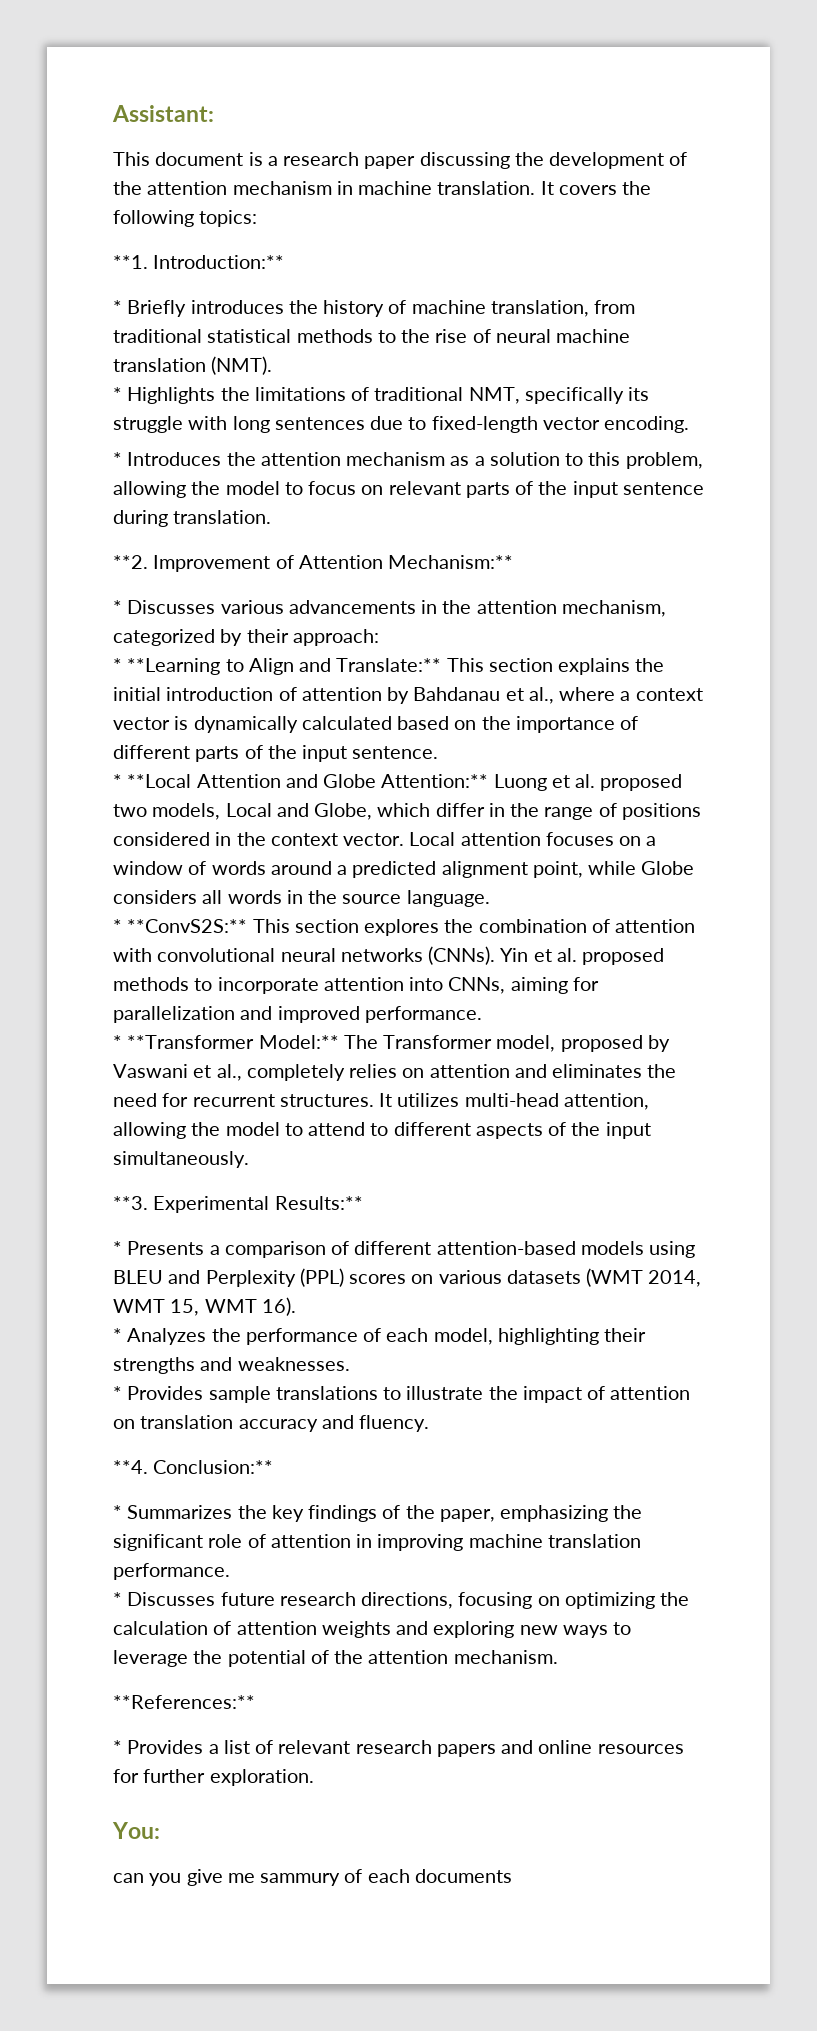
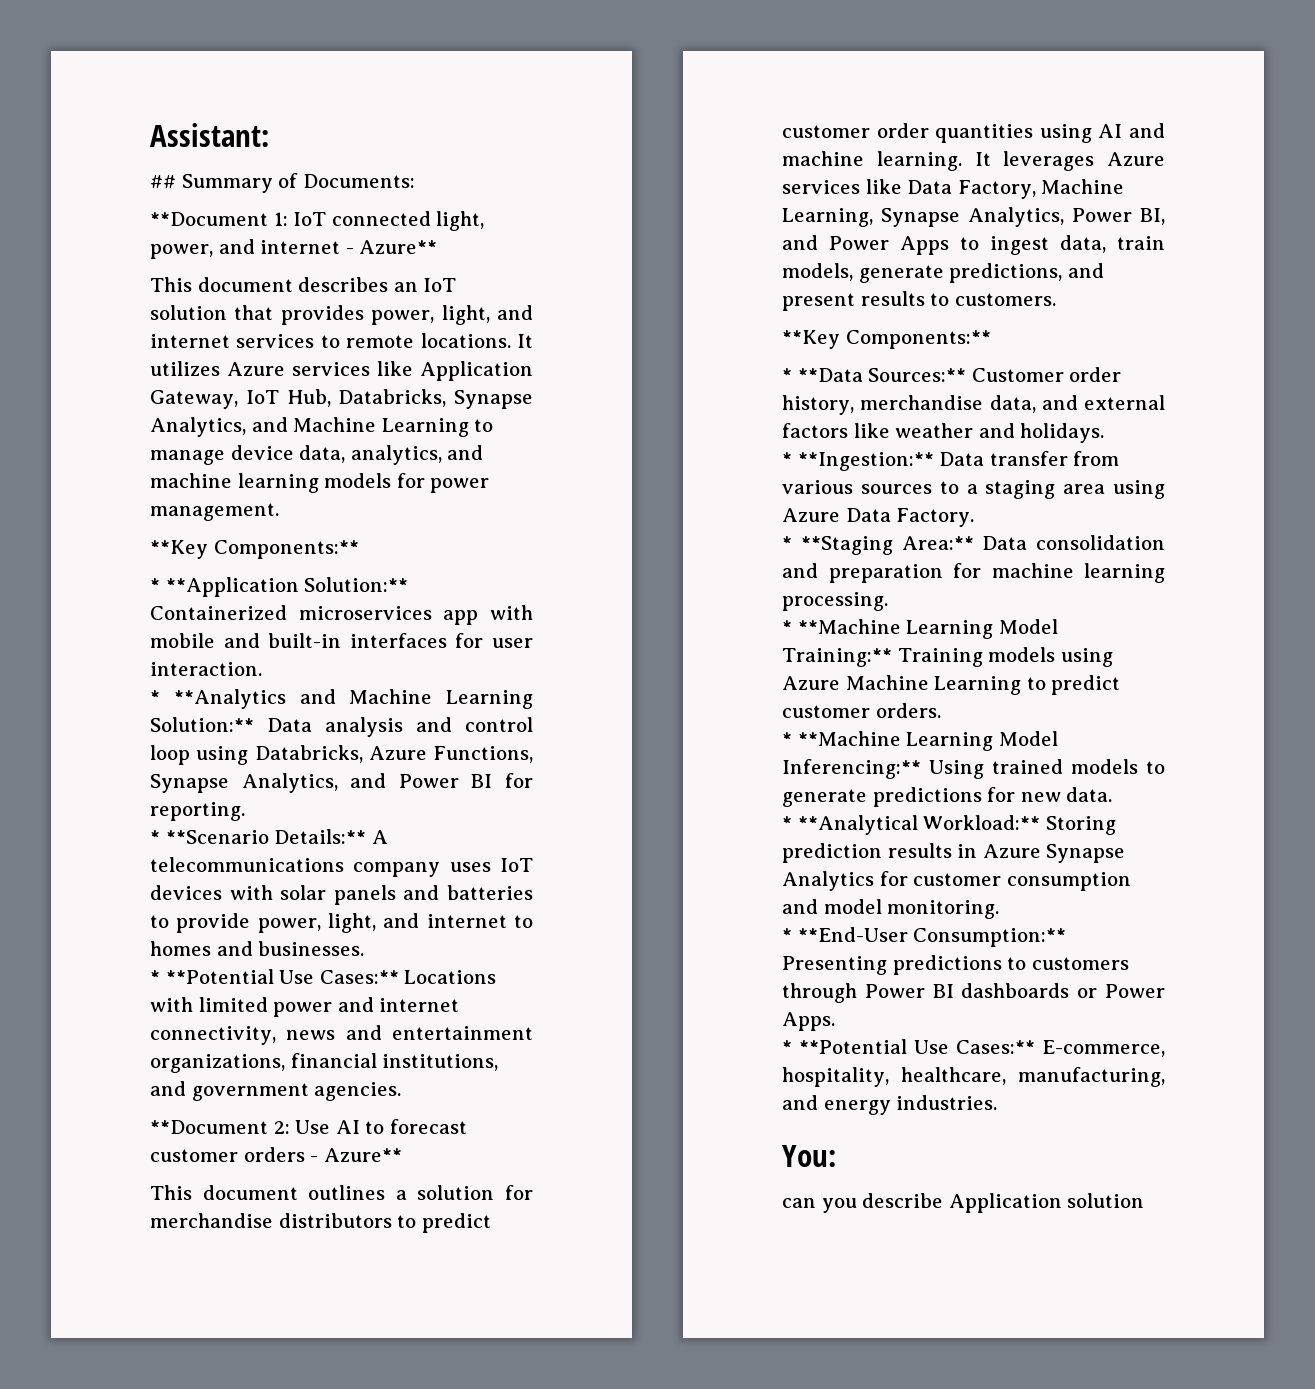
- This document is a research paper discussing the development of the attention mechanism in machine translation. It covers the following topics:
- **1. Introduction:**
- * Briefly introduces the history of machine translation, from traditional statistical methods to the rise of neural machine translation (NMT).
- * Highlights the limitations of traditional NMT, specifically its struggle with long sentences due to fixed-length vector encoding.
- * Introduces the attention mechanism as a solution to this problem, allowing the model to focus on relevant parts of the input sentence during translation.
- **2. Improvement of Attention Mechanism:**
- * Discusses various advancements in the attention mechanism, categorized by their approach:
- * **Learning to Align and Translate:** This section explains the initial introduction of attention by Bahdanau et al., where a context vector is dynamically calculated based on the importance of different parts of the input sentence.
- * **Local Attention and Globe Attention:** Luong et al. proposed two models, Local and Globe, which differ in the range of positions considered in the context vector. Local attention focuses on a window of words around a predicted alignment point, while Globe considers all words in the source language.
- * **ConvS2S:** This section explores the combination of attention with convolutional neural networks (CNNs). Yin et al. proposed methods to incorporate attention into CNNs, aiming for parallelization and improved performance.
- * **Transformer Model:** The Transformer model, proposed by Vaswani et al., completely relies on attention and eliminates the need for recurrent structures. It utilizes multi-head attention, allowing the model to attend to different aspects of the input simultaneously.
- **3. Experimental Results:**
- * Presents a comparison of different attention-based models using BLEU and Perplexity (PPL) scores on various datasets (WMT 2014, WMT 15, WMT 16).
- * Analyzes the performance of each model, highlighting their strengths and weaknesses.
- * Provides sample translations to illustrate the impact of attention on translation accuracy and fluency.
- **4. Conclusion:**
- * Summarizes the key findings of the paper, emphasizing the significant role of attention in improving machine translation performance.
- * Discusses future research directions, focusing on optimizing the calculation of attention weights and exploring new ways to leverage the potential of the attention mechanism.
- **References:**
- * Provides a list of relevant research papers and online resources for further exploration.
+ ## Summary of Documents:
+ **Document 1: IoT connected light, power, and internet - Azure**
+ This document describes an IoT solution that provides power, light, and internet services to remote locations. It utilizes Azure services like Application Gateway, IoT Hub, Databricks, Synapse Analytics, and Machine Learning to manage device data, analytics, and machine learning models for power management.
+ **Key Components:**
+ * **Application Solution:** Containerized microservices app with mobile and built-in interfaces for user interaction.
+ * **Analytics and Machine Learning Solution:** Data analysis and control loop using Databricks, Azure Functions, Synapse Analytics, and Power BI for reporting.
+ * **Scenario Details:** A telecommunications company uses IoT devices with solar panels and batteries to provide power, light, and internet to homes and businesses.
+ * **Potential Use Cases:** Locations with limited power and internet connectivity, news and entertainment organizations, financial institutions, and government agencies.
+ **Document 2: Use AI to forecast customer orders - Azure**
+ This document outlines a solution for merchandise distributors to predict customer order quantities using AI and machine learning. It leverages Azure services like Data Factory, Machine Learning, Synapse Analytics, Power BI, and Power Apps to ingest data, train models, generate predictions, and present results to customers.
+ **Key Components:**
+ * **Data Sources:** Customer order history, merchandise data, and external factors like weather and holidays.
+ * **Ingestion:** Data transfer from various sources to a staging area using Azure Data Factory.
+ * **Staging Area:** Data consolidation and preparation for machine learning processing.
+ * **Machine Learning Model Training:** Training models using Azure Machine Learning to predict customer orders.
+ * **Machine Learning Model Inferencing:** Using trained models to generate predictions for new data.
+ * **Analytical Workload:** Storing prediction results in Azure Synapse Analytics for customer consumption and model monitoring.
+ * **End-User Consumption:** Presenting predictions to customers through Power BI dashboards or Power Apps.
+ * **Potential Use Cases:** E-commerce, hospitality, healthcare, manufacturing, and energy industries.
  You:
- can you give me sammury of each documents
+ can you describe Application solution

